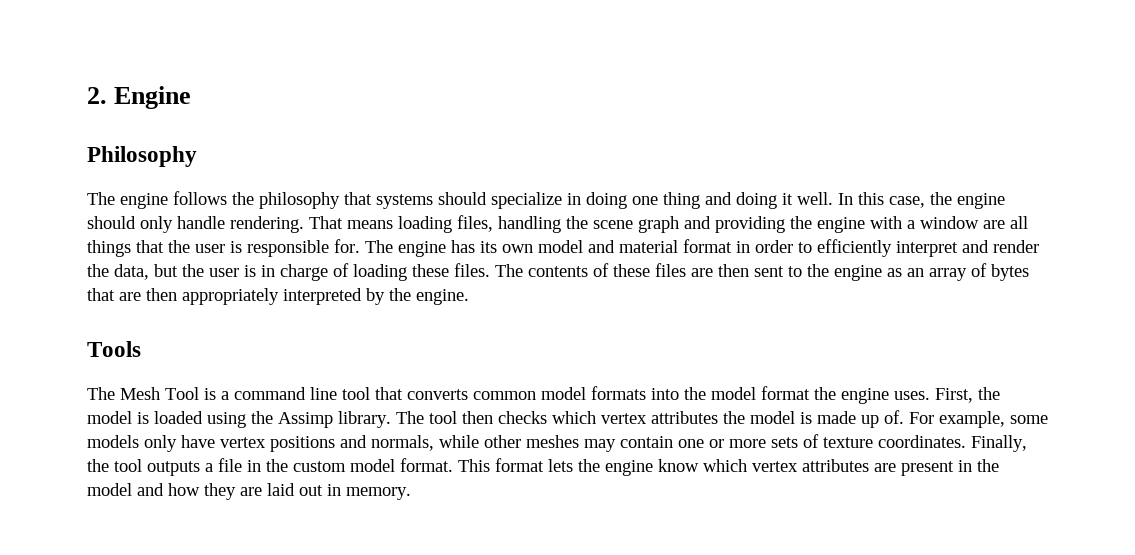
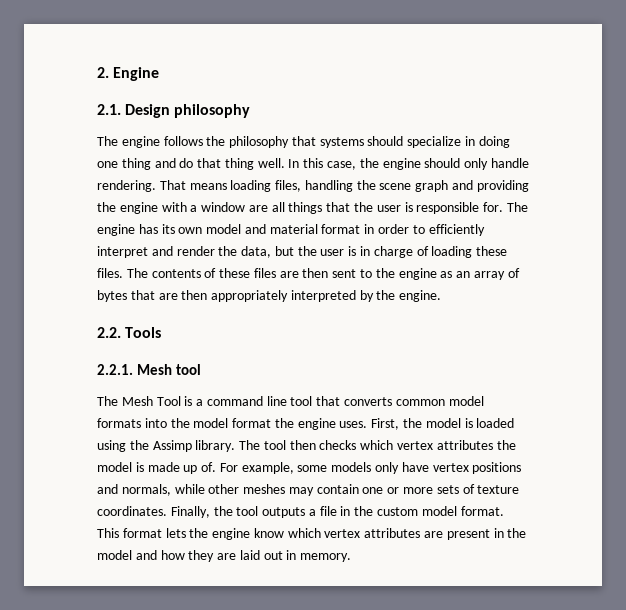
- Philosophy
+ 2.1. Design philosophy
- The engine follows the philosophy that systems should specialize in doing one thing and doing it well.
+ The engine follows the philosophy that systems should specialize in doing one thing and do that thing well.
- Tools
+ 2.2. Tools
+ 2.2.1. Mesh tool

